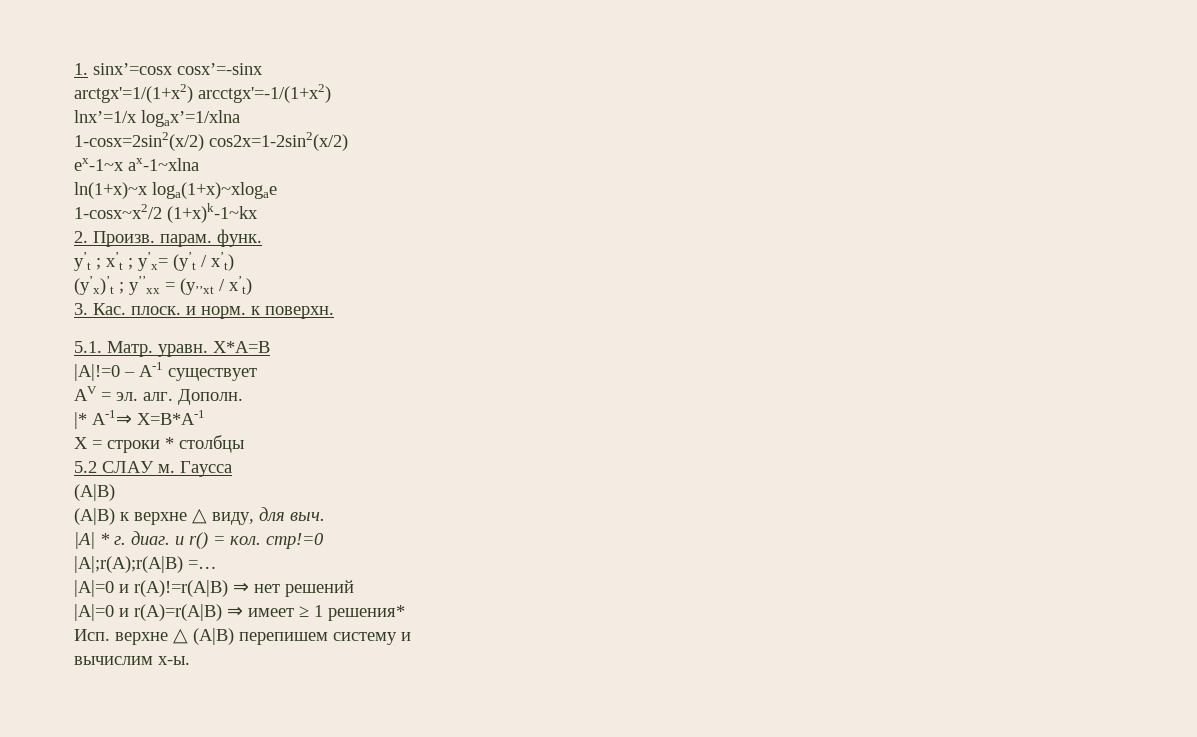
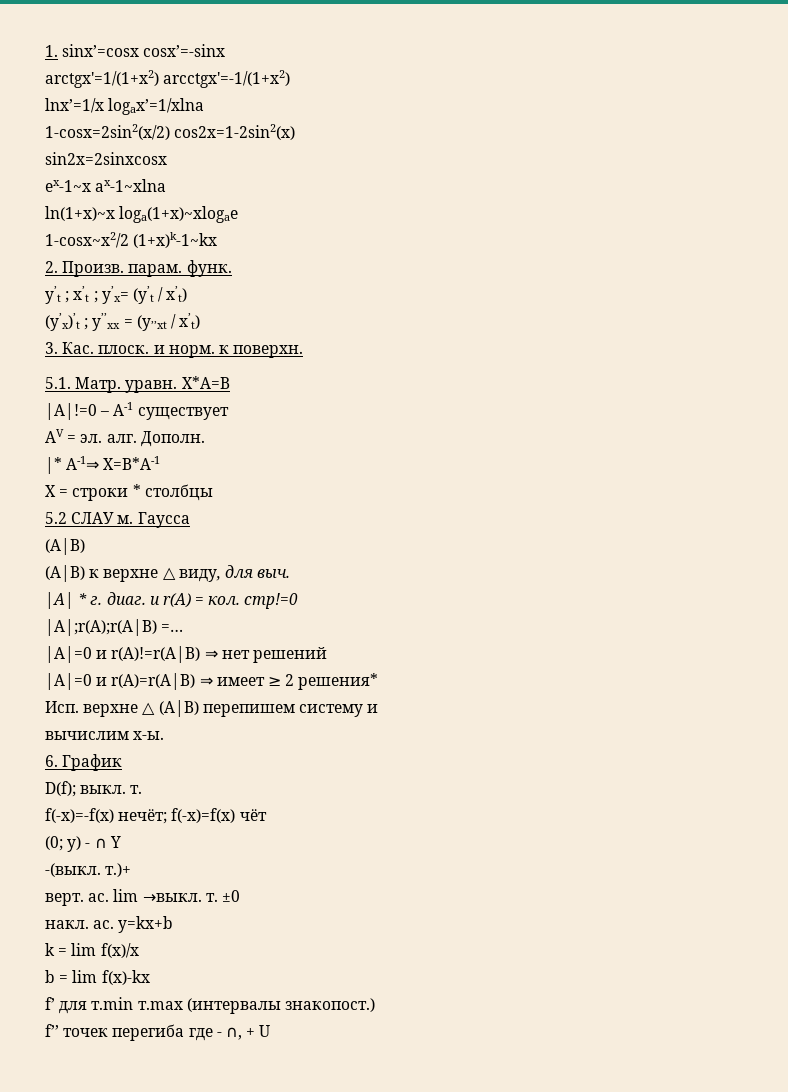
- 1-cosx=2sin2(x/2) cos2x=1-2sin2(x/2)
+ 1-cosx=2sin2(x/2) cos2x=1-2sin2(x)
+ sin2x=2sinxcosx
- |A| * г. диаг. и r() = кол. стр!=0
+ |A| * г. диаг. и r(A) = кол. стр!=0
- |A|=0 и r(A)=r(A|B) ⇒ имеет ≥ 1 решения*
+ |A|=0 и r(A)=r(A|B) ⇒ имеет ≥ 2 решения*
+ 6. График
+ D(f); выкл. т.
+ f(-x)=-f(x) нечёт; f(-x)=f(x) чёт
+ (0; y) - ∩ Y
+ -(выкл. т.)+
+ верт. ас. lim →выкл. т. ±0
+ накл. ас. y=kx+b
+ k = lim f(x)/x
+ b = lim f(x)-kx
+ f’ для т.min т.max (интервалы знакопост.)
+ f’’ точек перегиба где - ∩, + U

